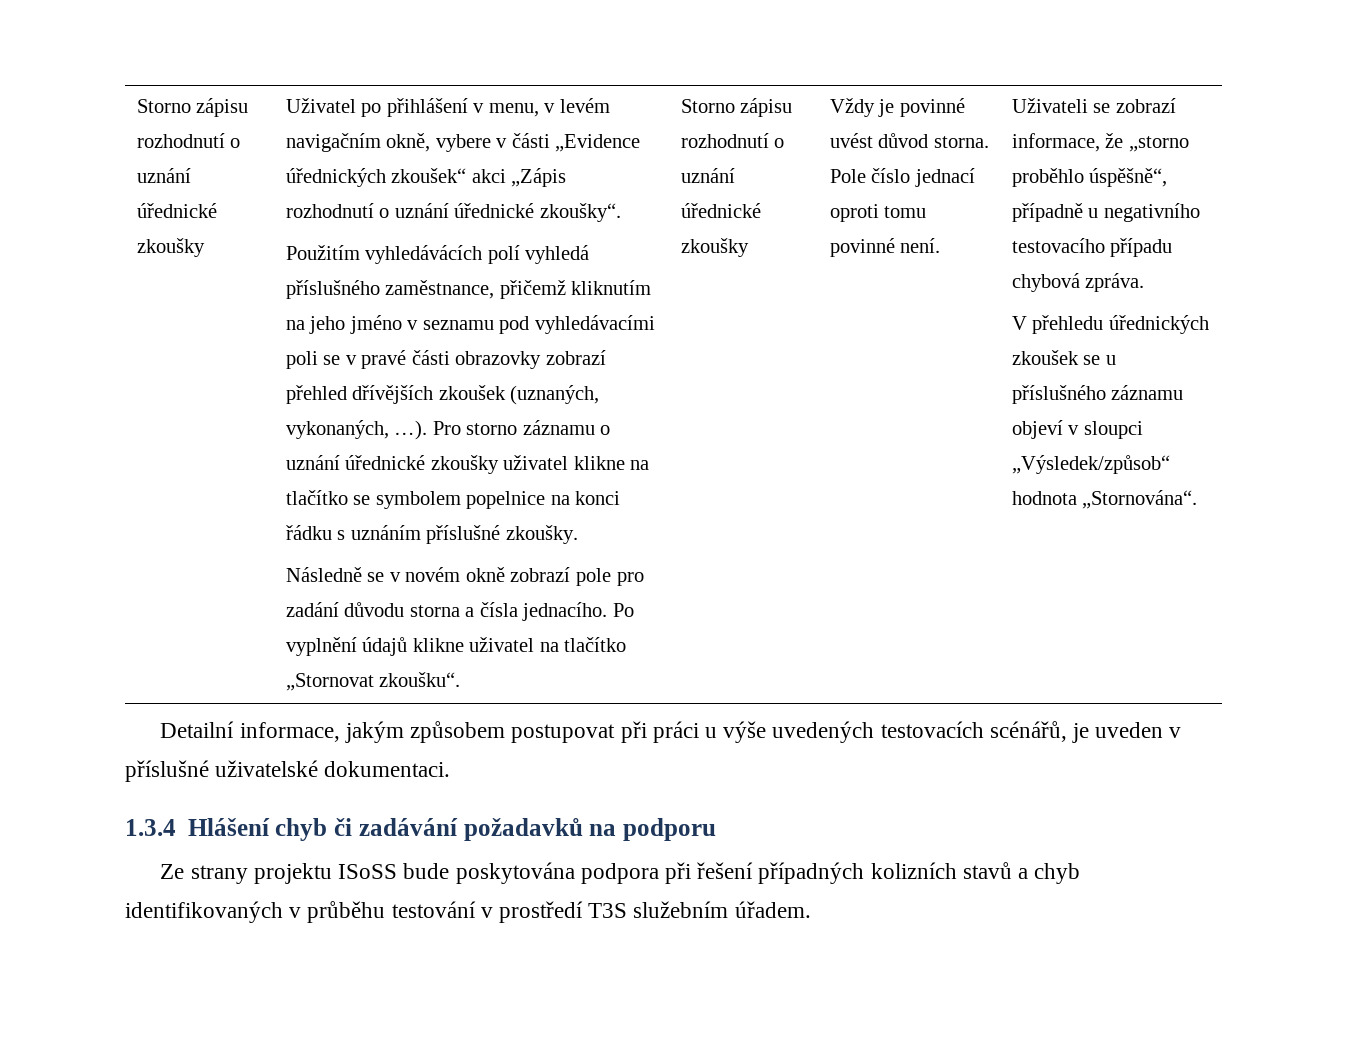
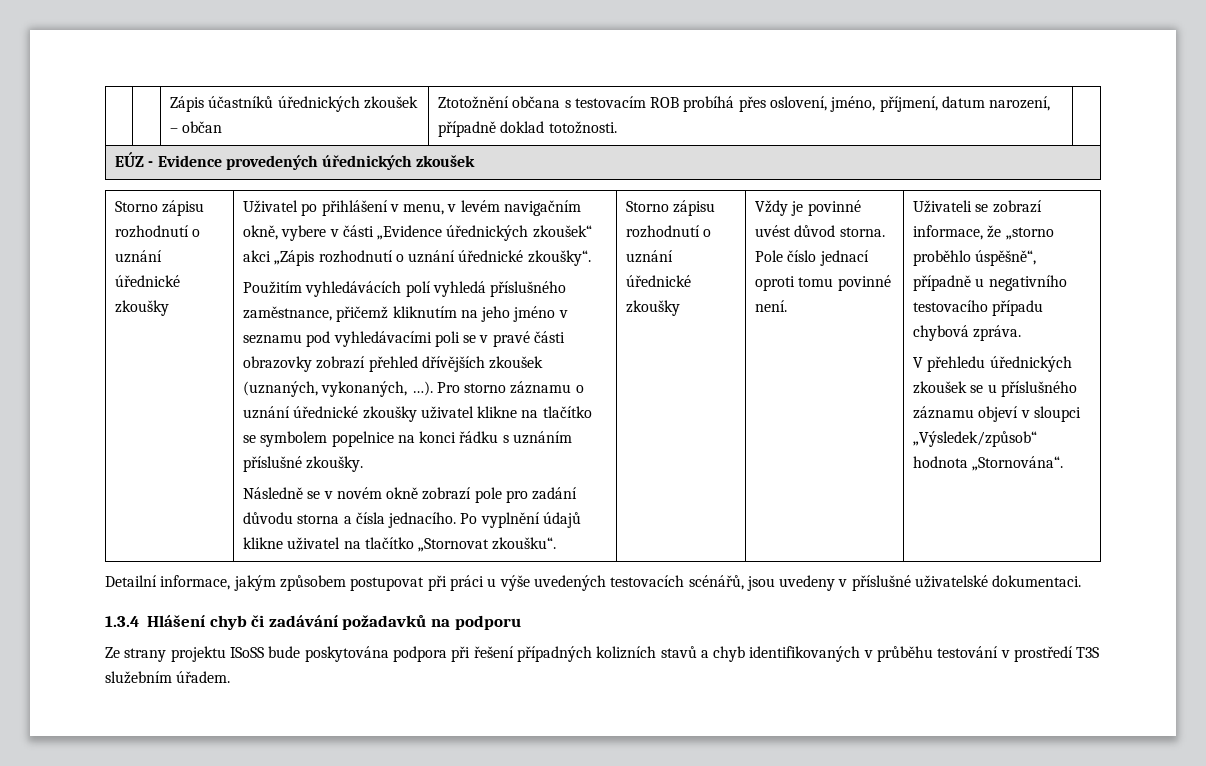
+ Zápis účastníků úřednických zkoušek – občan | Ztotožnění občana s testovacím ROB probíhá přes oslovení, jméno, příjmení, datum narození, případně doklad totožnosti. |
+ EÚZ - Evidence provedených úřednických zkoušek
- Detailní informace, jakým způsobem postupovat při práci u výše uvedených testovacích scénářů, je uveden v příslušné uživatelské dokumentaci.
+ Detailní informace, jakým způsobem postupovat při práci u výše uvedených testovacích scénářů, jsou uvedeny v příslušné uživatelské dokumentaci.

